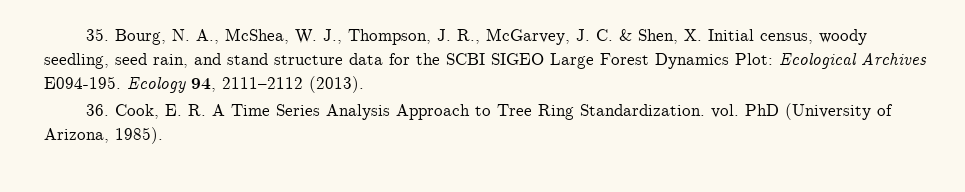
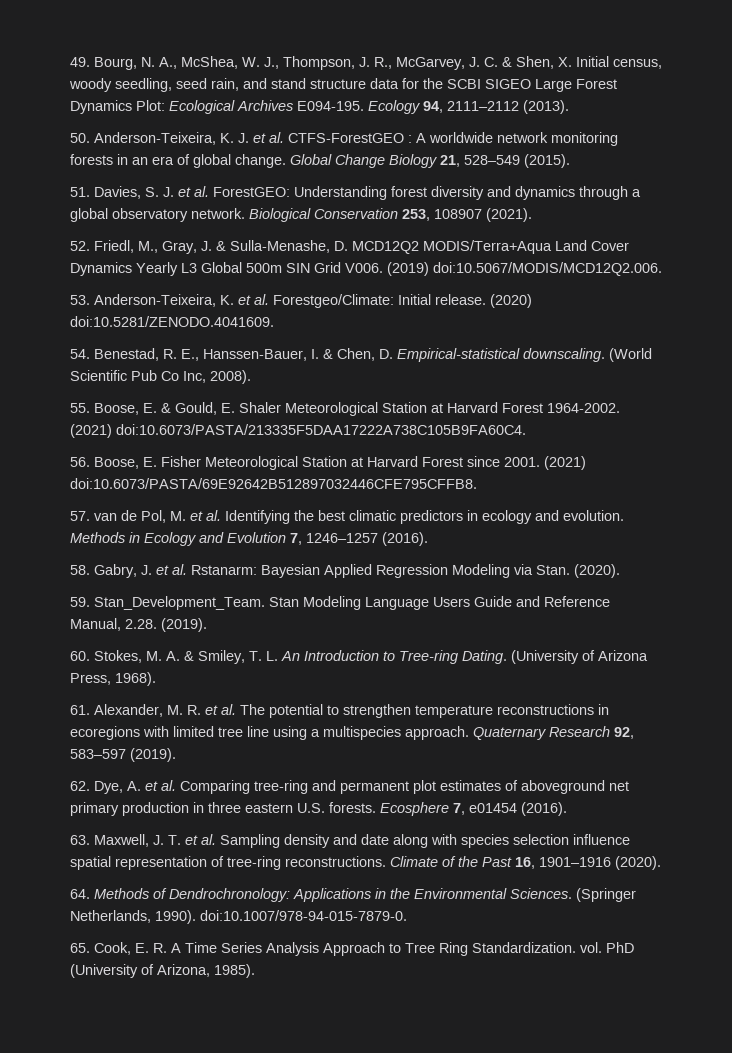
- 35. Bourg, N. A., McShea, W. J., Thompson, J. R., McGarvey, J. C. & Shen, X. Initial census, woody seedling, seed rain, and stand structure data for the SCBI SIGEO Large Forest Dynamics Plot: Ecological Archives E094-195.
+ 49. Bourg, N. A., McShea, W. J., Thompson, J. R., McGarvey, J. C. & Shen, X. Initial census, woody seedling, seed rain, and stand structure data for the SCBI SIGEO Large Forest Dynamics Plot: Ecological Archives E094-195.
- 36. Cook, E. R. A Time Series Analysis Approach to Tree Ring Standardization. vol. PhD (University of Arizona, 1985).
+ 50. Anderson-Teixeira, K. J. et al. CTFS-ForestGEO : A worldwide network monitoring forests in an era of global change. Global Change Biology 21, 528–549 (2015).
+ 51. Davies, S. J. et al. ForestGEO: Understanding forest diversity and dynamics through a global observatory network. Biological Conservation 253, 108907 (2021).
+ 52. Friedl, M., Gray, J. & Sulla-Menashe, D. MCD12Q2 MODIS/Terra+Aqua Land Cover Dynamics Yearly L3 Global 500m SIN Grid V006. (2019) doi:10.5067/MODIS/MCD12Q2.006.
+ 53. Anderson-Teixeira, K. et al. Forestgeo/Climate: Initial release. (2020) doi:10.5281/ZENODO.4041609.
+ 54. Benestad, R. E., Hanssen-Bauer, I. & Chen, D. Empirical-statistical downscaling. (World Scientific Pub Co Inc, 2008).
+ 55. Boose, E. & Gould, E. Shaler Meteorological Station at Harvard Forest 1964-2002. (2021) doi:10.6073/PASTA/213335F5DAA17222A738C105B9FA60C4.
+ 56. Boose, E. Fisher Meteorological Station at Harvard Forest since 2001. (2021) doi:10.6073/PASTA/69E92642B512897032446CFE795CFFB8.
+ 57. van de Pol, M. et al. Identifying the best climatic predictors in ecology and evolution. Methods in Ecology and Evolution 7, 1246–1257 (2016).
+ 58. Gabry, J. et al. Rstanarm: Bayesian Applied Regression Modeling via Stan. (2020).
+ 59. Stan_Development_Team. Stan Modeling Language Users Guide and Reference Manual, 2.28. (2019).
+ 60. Stokes, M. A. & Smiley, T. L. An Introduction to Tree-ring Dating. (University of Arizona Press, 1968).
+ 61. Alexander, M. R. et al. The potential to strengthen temperature reconstructions in ecoregions with limited tree line using a multispecies approach. Quaternary Research 92, 583–597 (2019).
+ 62. Dye, A. et al. Comparing tree-ring and permanent plot estimates of aboveground net primary production in three eastern U.S. forests. Ecosphere 7, e01454 (2016).
+ 63. Maxwell, J. T. et al. Sampling density and date along with species selection influence spatial representation of tree-ring reconstructions. Climate of the Past 16, 1901–1916 (2020).
+ 64. Methods of Dendrochronology: Applications in the Environmental Sciences. (Springer Netherlands, 1990). doi:10.1007/978-94-015-7879-0.
+ 65. Cook, E. R. A Time Series Analysis Approach to Tree Ring Standardization. vol. PhD (University of Arizona, 1985).

